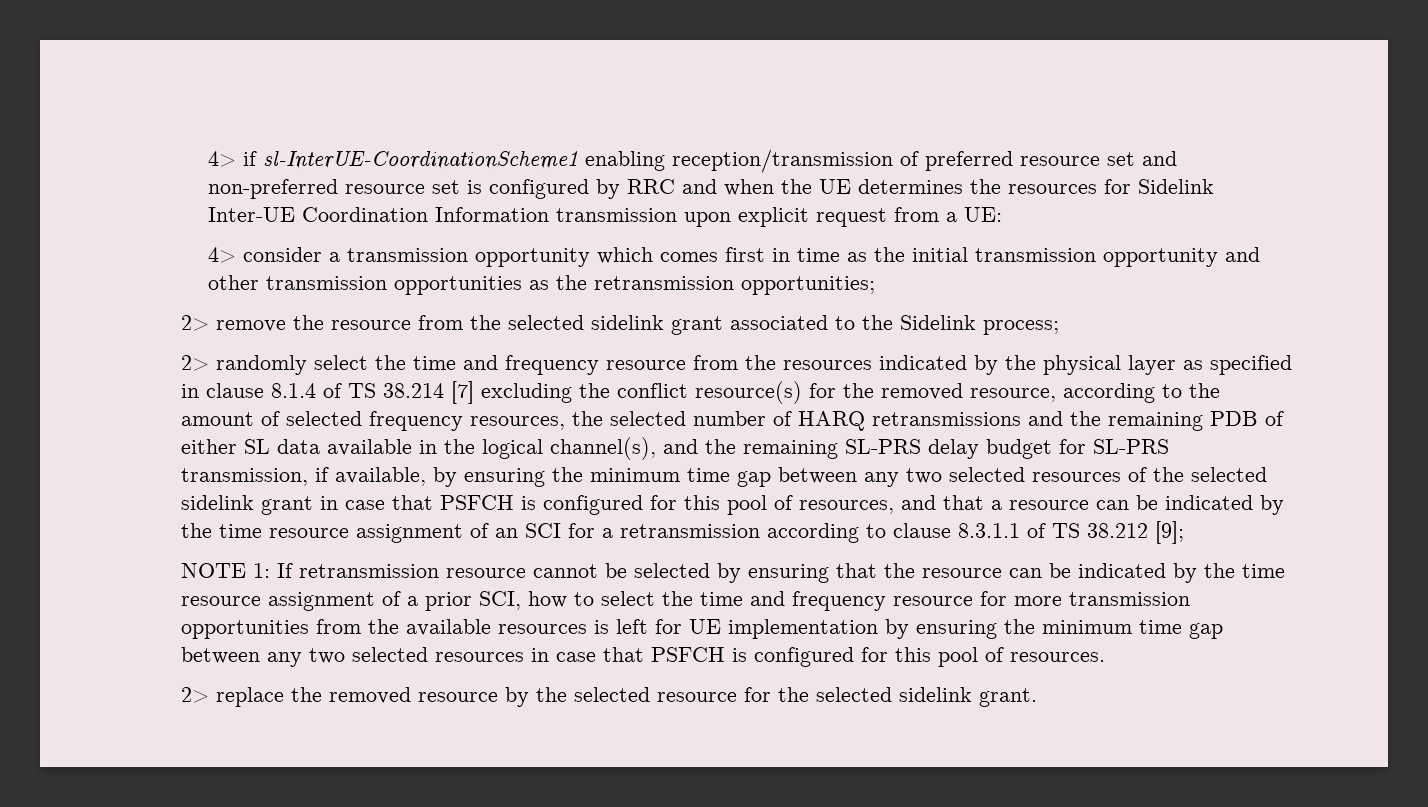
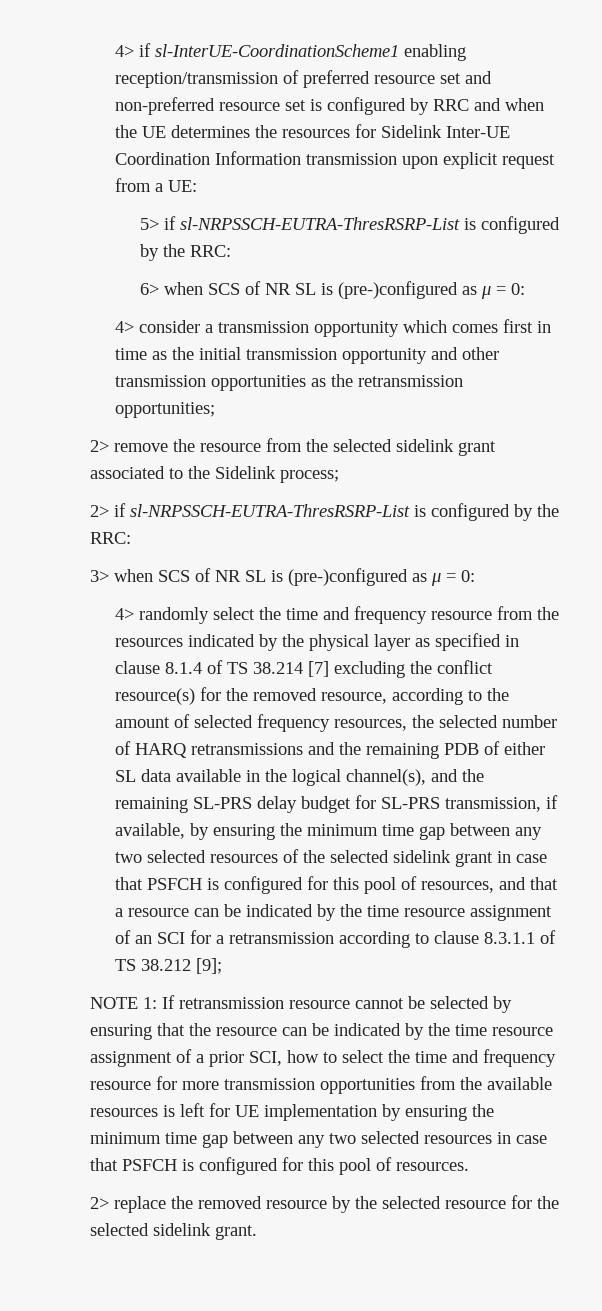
+ 5> if sl-NRPSSCH-EUTRA-ThresRSRP-List is configured by the RRC:
+ 6> when SCS of NR SL is (pre-)configured as μ = 0:
- 2> randomly select the time and frequency resource from the resources indicated by the physical layer as specified in clause 8.1.4 of TS 38.214 [7] excluding the conflict resource(s) for the removed resource, according to the amount of selected frequency resources, the selected number of HARQ retransmissions and the remaining PDB of either SL data available in the logical channel(s), and the remaining SL-PRS delay budget for SL-PRS transmission, if available, by ensuring the minimum time gap between any two selected resources of the selected sidelink grant in case that PSFCH is configured for this pool of resources, and that a resource can be indicated by the time resource assignment of an SCI for a retransmission according to clause 8.3.1.1 of TS 38.212 [9];
+ 2> if sl-NRPSSCH-EUTRA-ThresRSRP-List is configured by the RRC:
+ 3> when SCS of NR SL is (pre-)configured as μ = 0:
+ 4> randomly select the time and frequency resource from the resources indicated by the physical layer as specified in clause 8.1.4 of TS 38.214 [7] excluding the conflict resource(s) for the removed resource, according to the amount of selected frequency resources, the selected number of HARQ retransmissions and the remaining PDB of either SL data available in the logical channel(s), and the remaining SL-PRS delay budget for SL-PRS transmission, if available, by ensuring the minimum time gap between any two selected resources of the selected sidelink grant in case that PSFCH is configured for this pool of resources, and that a resource can be indicated by the time resource assignment of an SCI for a retransmission according to clause 8.3.1.1 of TS 38.212 [9];

